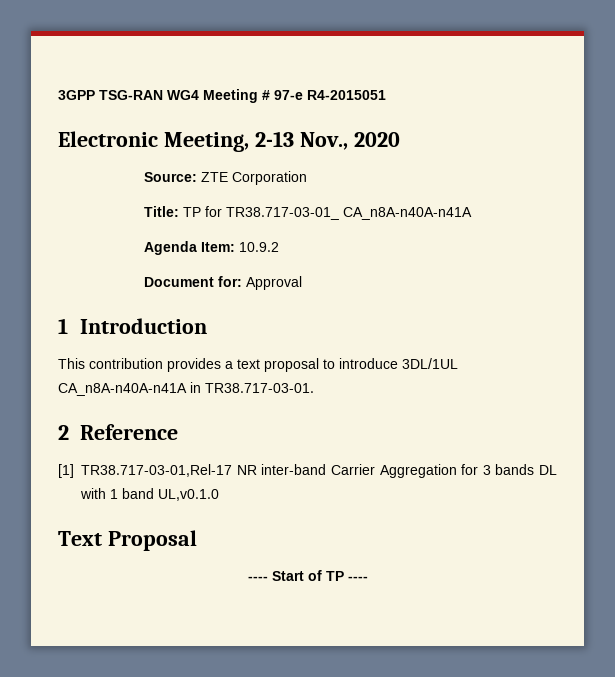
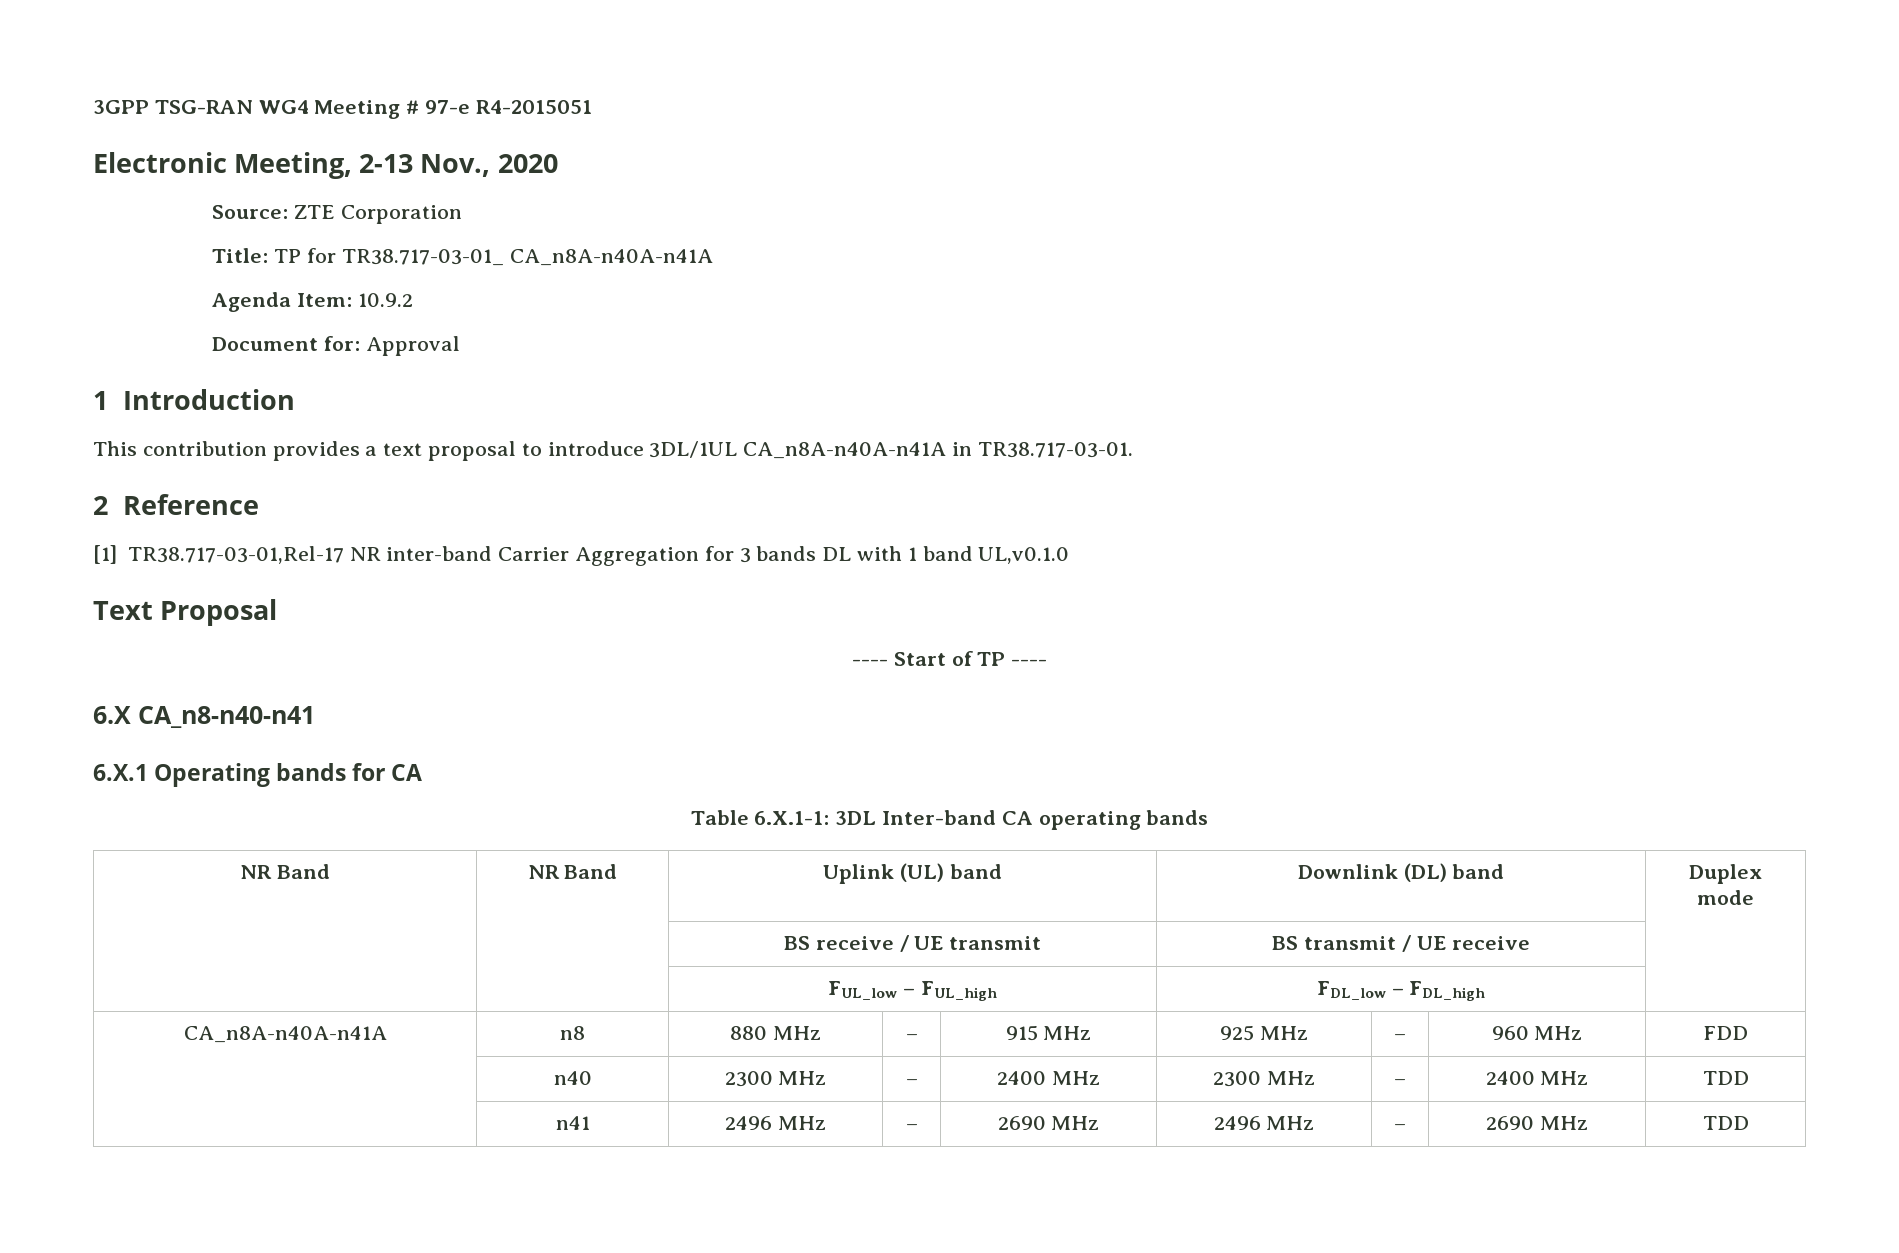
+ 6.X CA_n8-n40-n41
+ 6.X.1 Operating bands for CA
+ Table 6.X.1-1: 3DL Inter-band CA operating bands
+ NR Band | NR Band | Uplink (UL) band | Downlink (DL) band | Duplex
+ mode
+ | | BS receive / UE transmit | BS transmit / UE receive |
+ | | FUL_low – FUL_high | FDL_low – FDL_high |
+ CA_n8A-n40A-n41A | n8 | 880 MHz | – | 915 MHz | 925 MHz | – | 960 MHz | FDD
+ | n40 | 2300 MHz | – | 2400 MHz | 2300 MHz | – | 2400 MHz | TDD
+ | n41 | 2496 MHz | – | 2690 MHz | 2496 MHz | – | 2690 MHz | TDD

